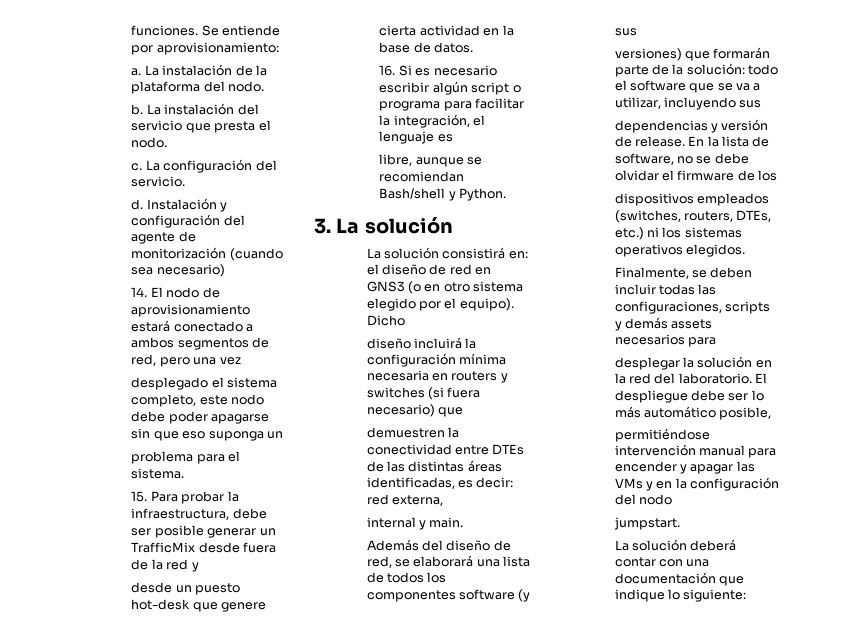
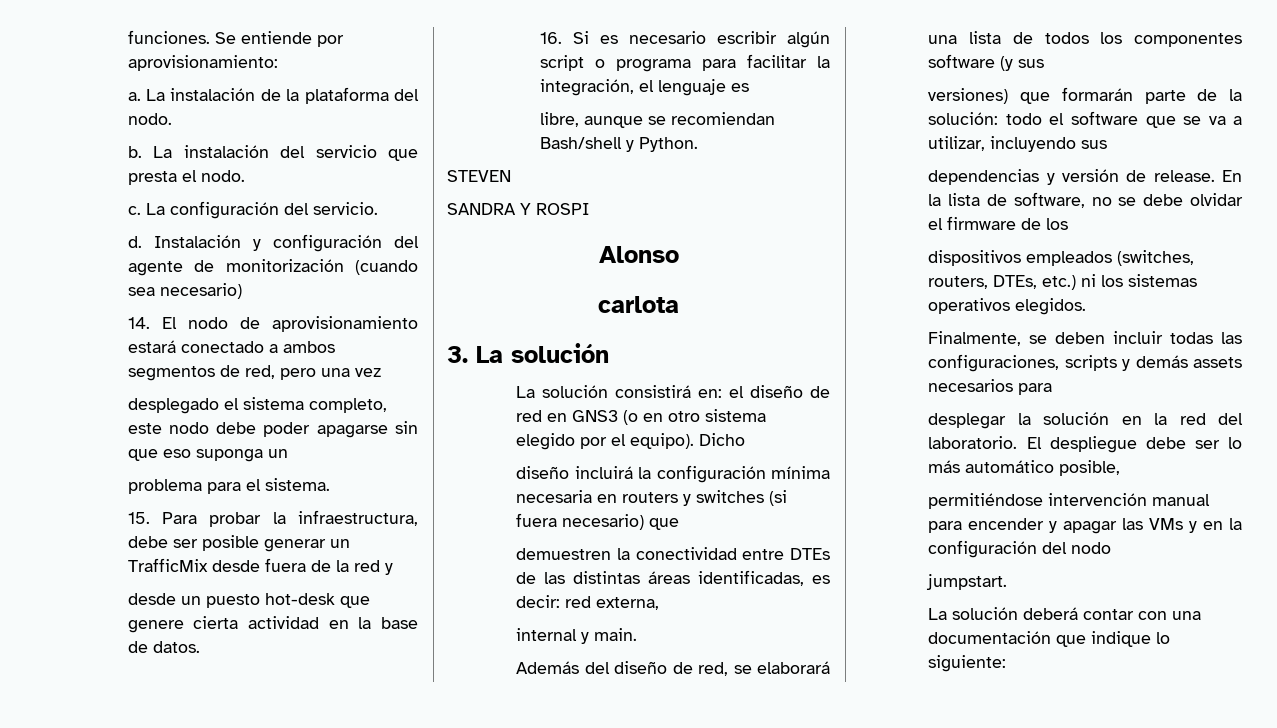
+ STEVEN
+ SANDRA Y ROSPI
+ Alonso
+ carlota

